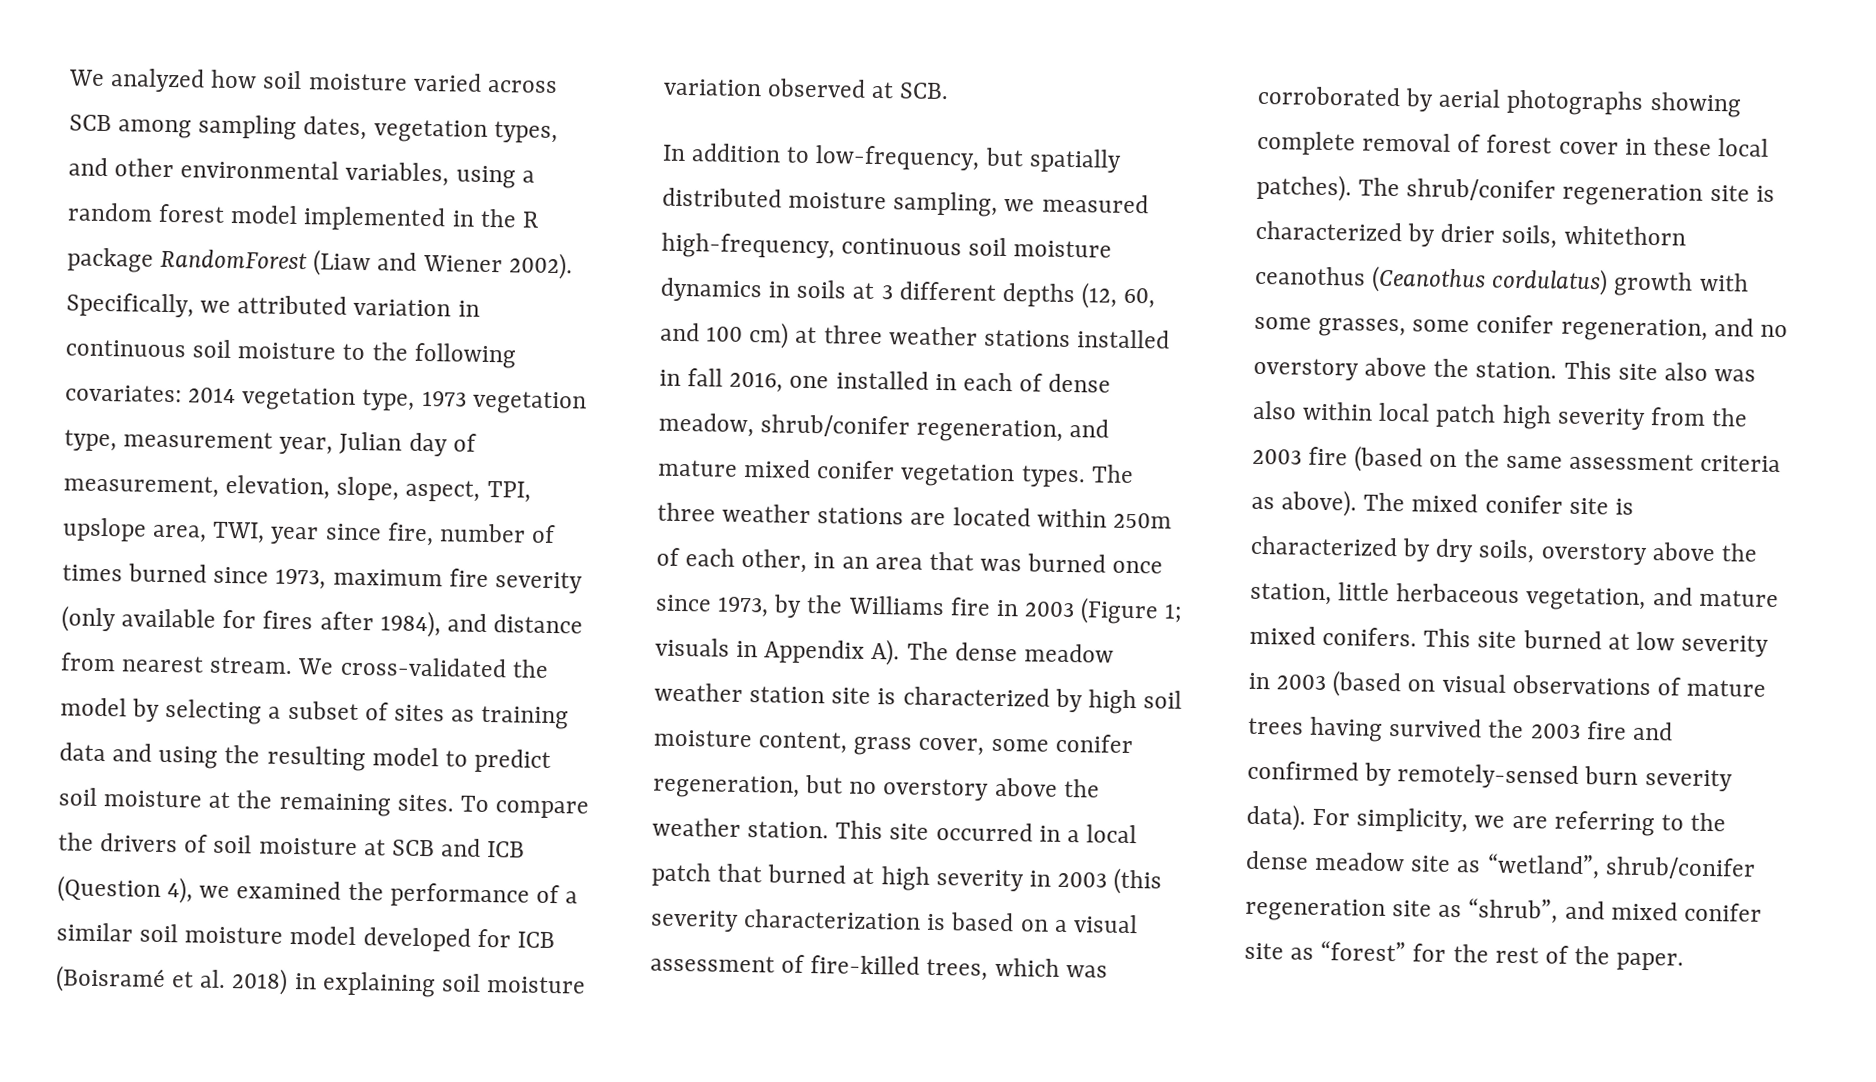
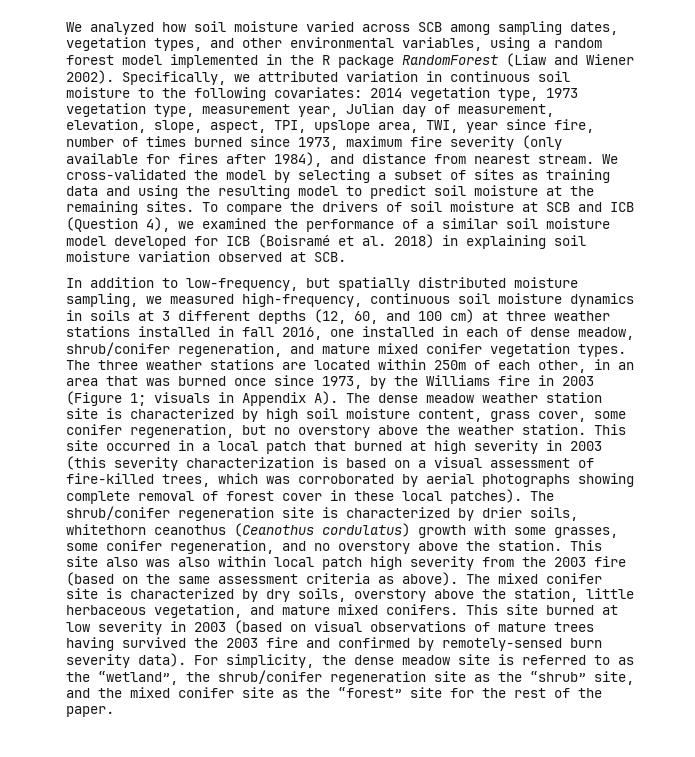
- For simplicity, we are referring to the dense meadow site as “wetland”, shrub/conifer regeneration site as “shrub”, and mixed conifer site as “forest” for the rest of the paper.
+ For simplicity, the dense meadow site is referred to as the “wetland”, the shrub/conifer regeneration site as the “shrub” site, and the mixed conifer site as the “forest” site for the rest of the paper.

